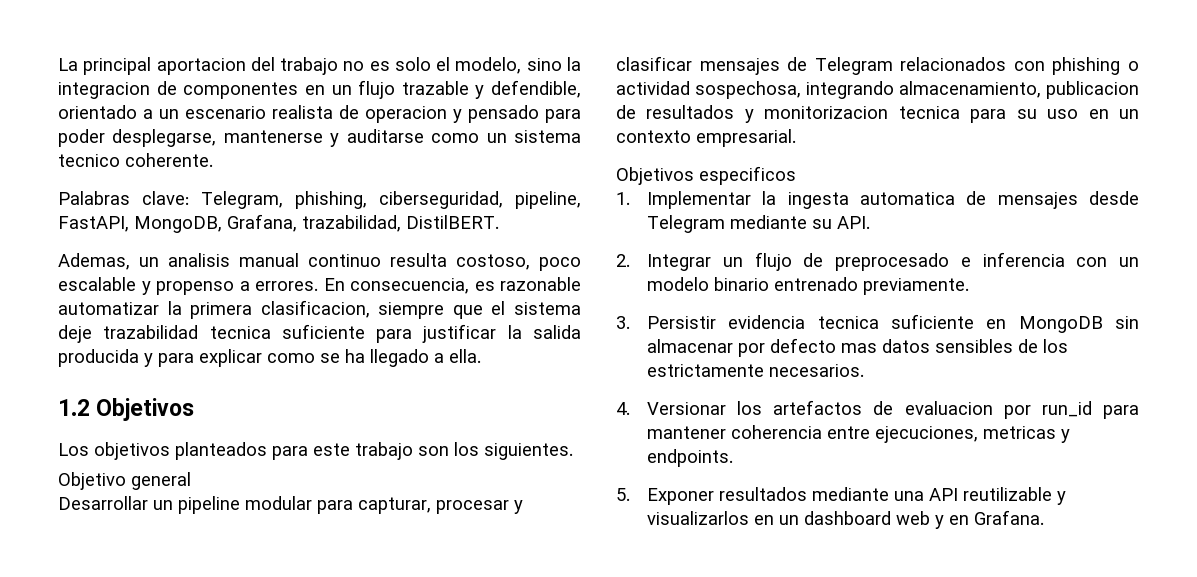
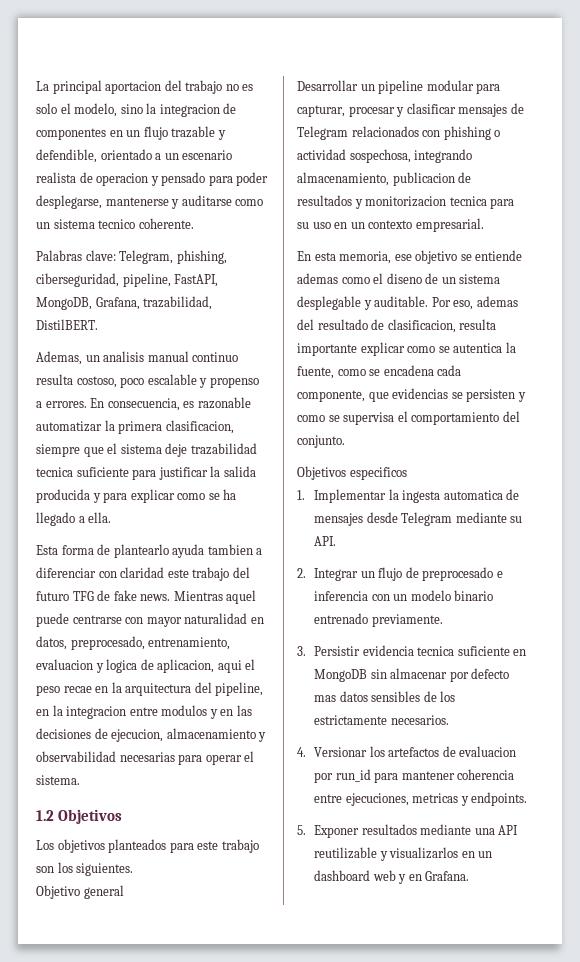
+ Esta forma de plantearlo ayuda tambien a diferenciar con claridad este trabajo del futuro TFG de fake news. Mientras aquel puede centrarse con mayor naturalidad en datos, preprocesado, entrenamiento, evaluacion y logica de aplicacion, aqui el peso recae en la arquitectura del pipeline, en la integracion entre modulos y en las decisiones de ejecucion, almacenamiento y observabilidad necesarias para operar el sistema.
+ En esta memoria, ese objetivo se entiende ademas como el diseno de un sistema desplegable y auditable. Por eso, ademas del resultado de clasificacion, resulta importante explicar como se autentica la fuente, como se encadena cada componente, que evidencias se persisten y como se supervisa el comportamiento del conjunto.

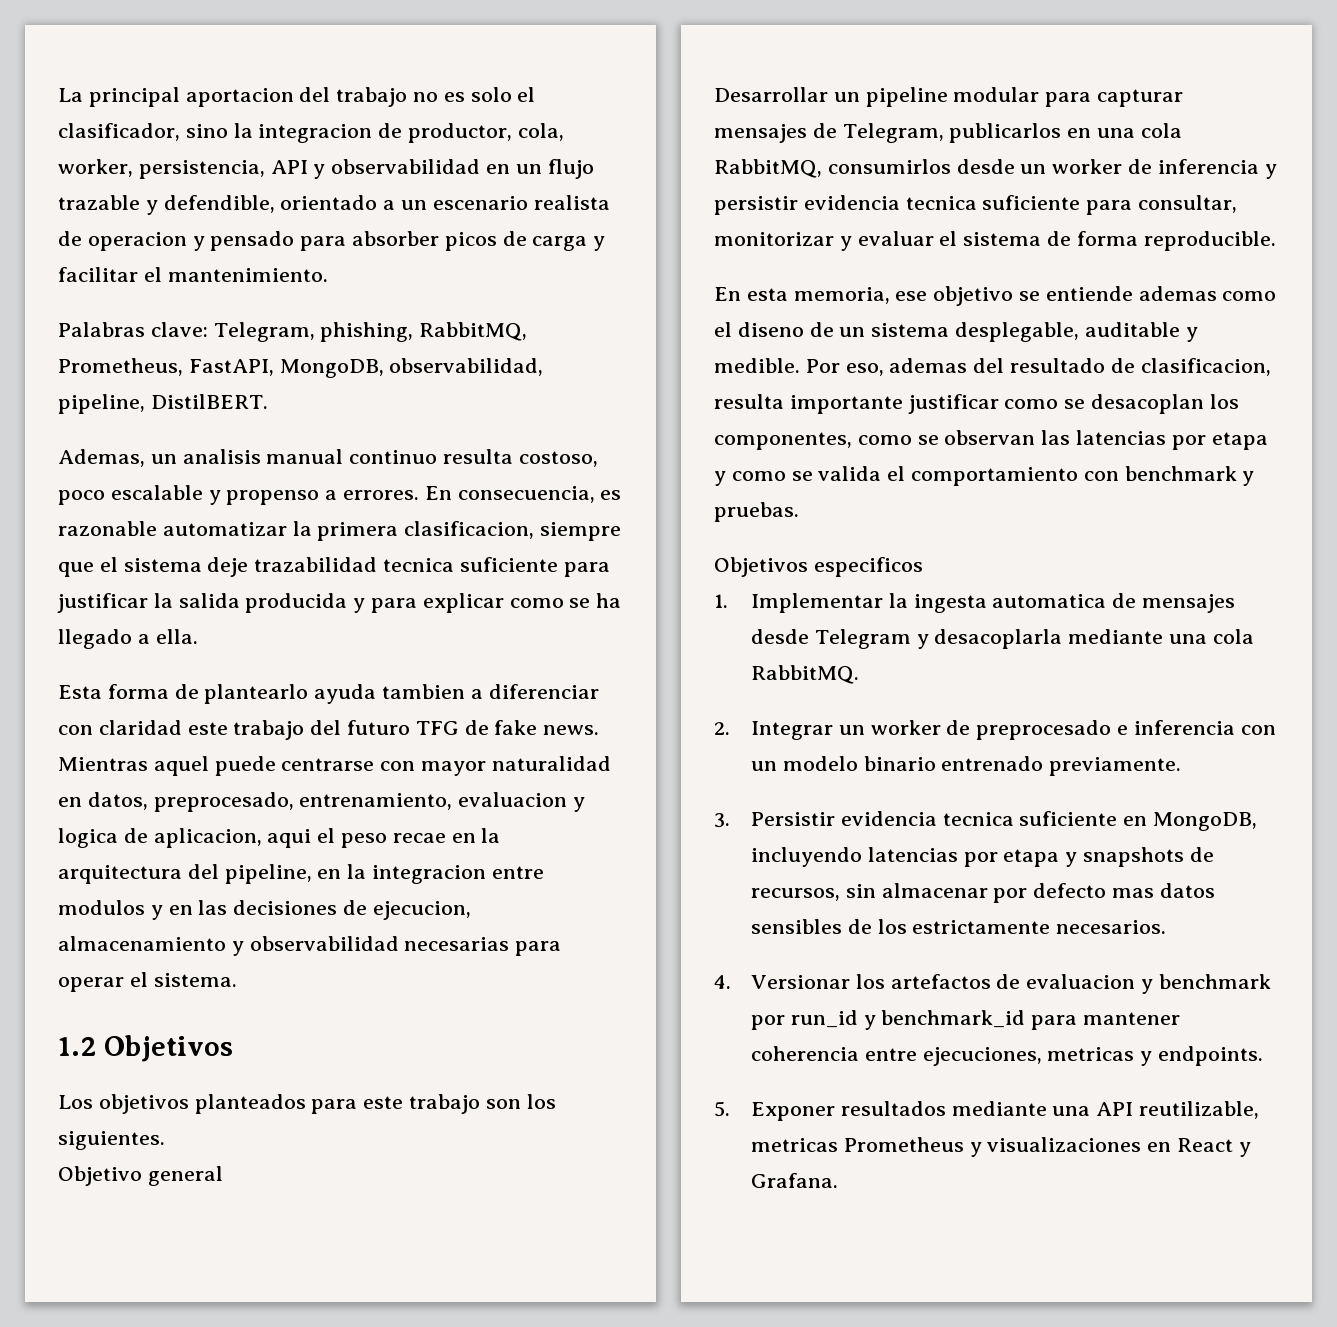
- La principal aportacion del trabajo no es solo el modelo, sino la integracion de componentes en un flujo trazable y defendible, orientado a un escenario realista de operacion y pensado para poder desplegarse, mantenerse y auditarse como un sistema tecnico coherente.
- Palabras clave: Telegram, phishing, ciberseguridad, pipeline, FastAPI, MongoDB, Grafana, trazabilidad, DistilBERT.
+ La principal aportacion del trabajo no es solo el clasificador, sino la integracion de productor, cola, worker, persistencia, API y observabilidad en un flujo trazable y defendible, orientado a un escenario realista de operacion y pensado para absorber picos de carga y facilitar el mantenimiento.
+ Palabras clave: Telegram, phishing, RabbitMQ, Prometheus, FastAPI, MongoDB, observabilidad, pipeline, DistilBERT.
- Desarrollar un pipeline modular para capturar, procesar y clasificar mensajes de Telegram relacionados con phishing o actividad sospechosa, integrando almacenamiento, publicacion de resultados y monitorizacion tecnica para su uso en un contexto empresarial.
+ Desarrollar un pipeline modular para capturar mensajes de Telegram, publicarlos en una cola RabbitMQ, consumirlos desde un worker de inferencia y persistir evidencia tecnica suficiente para consultar, monitorizar y evaluar el sistema de forma reproducible.
- En esta memoria, ese objetivo se entiende ademas como el diseno de un sistema desplegable y auditable.
+ En esta memoria, ese objetivo se entiende ademas como el diseno de un sistema desplegable, auditable y medible.
- Por eso, ademas del resultado de clasificacion, resulta importante explicar como se autentica la fuente, como se encadena cada componente, que evidencias se persisten y como se supervisa el comportamiento del conjunto.
+ Por eso, ademas del resultado de clasificacion, resulta importante justificar como se desacoplan los componentes, como se observan las latencias por etapa y como se valida el comportamiento con benchmark y pruebas.
- 1. Implementar la ingesta automatica de mensajes desde Telegram mediante su API.
+ 1. Implementar la ingesta automatica de mensajes desde Telegram y desacoplarla mediante una cola RabbitMQ.
- 2. Integrar un flujo de preprocesado e inferencia con un modelo binario entrenado previamente.
+ 2. Integrar un worker de preprocesado e inferencia con un modelo binario entrenado previamente.
- 3. Persistir evidencia tecnica suficiente en MongoDB sin almacenar por defecto mas datos sensibles de los estrictamente necesarios.
+ 3. Persistir evidencia tecnica suficiente en MongoDB, incluyendo latencias por etapa y snapshots de recursos, sin almacenar por defecto mas datos sensibles de los estrictamente necesarios.
- 4. Versionar los artefactos de evaluacion por run_id para mantener coherencia entre ejecuciones, metricas y endpoints.
+ 4. Versionar los artefactos de evaluacion y benchmark por run_id y benchmark_id para mantener coherencia entre ejecuciones, metricas y endpoints.
- 5. Exponer resultados mediante una API reutilizable y visualizarlos en un dashboard web y en Grafana.
+ 5. Exponer resultados mediante una API reutilizable, metricas Prometheus y visualizaciones en React y Grafana.

